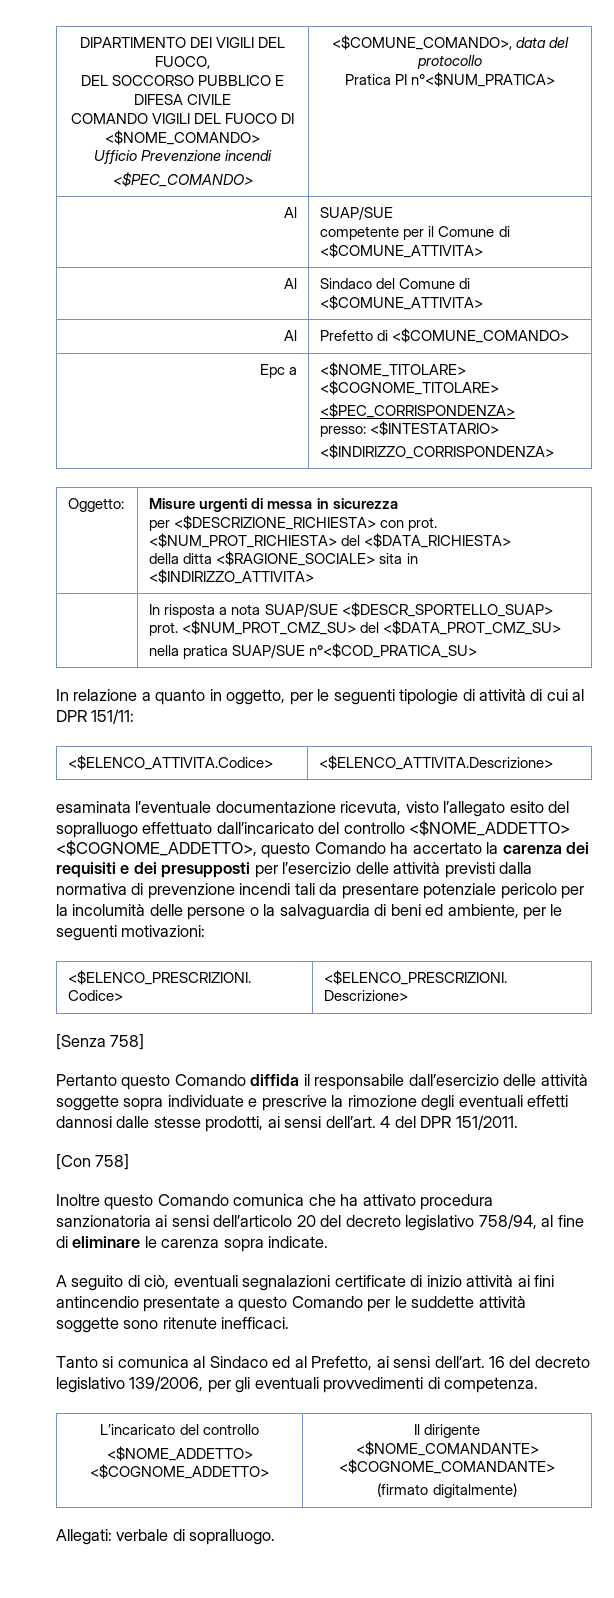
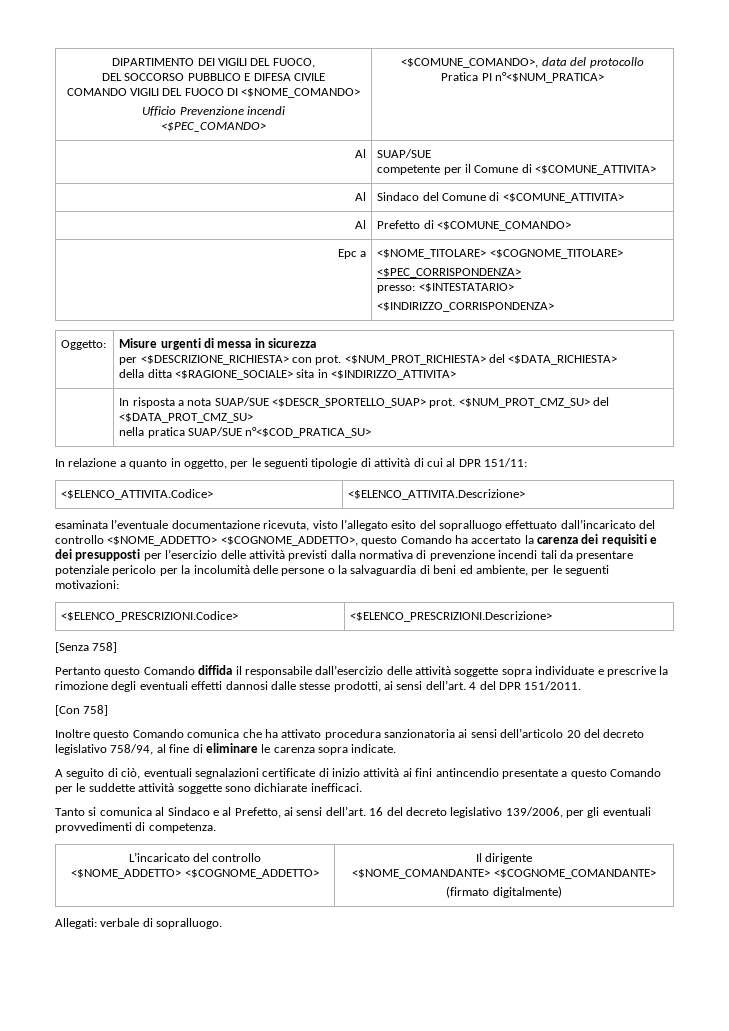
- A seguito di ciò, eventuali segnalazioni certificate di inizio attività ai fini antincendio presentate a questo Comando per le suddette attività soggette sono ritenute inefficaci.
+ A seguito di ciò, eventuali segnalazioni certificate di inizio attività ai fini antincendio presentate a questo Comando per le suddette attività soggette sono dichiarate inefficaci.
- Tanto si comunica al Sindaco ed al Prefetto, ai sensi dell’art.
+ Tanto si comunica al Sindaco e al Prefetto, ai sensi dell’art.

